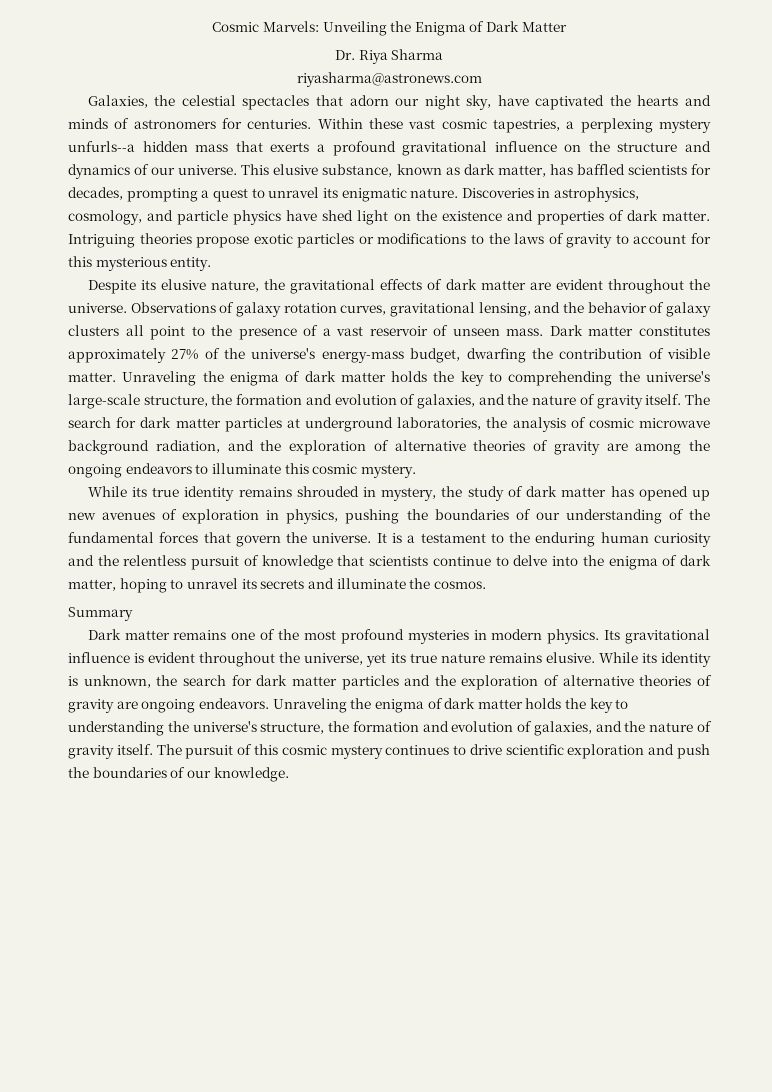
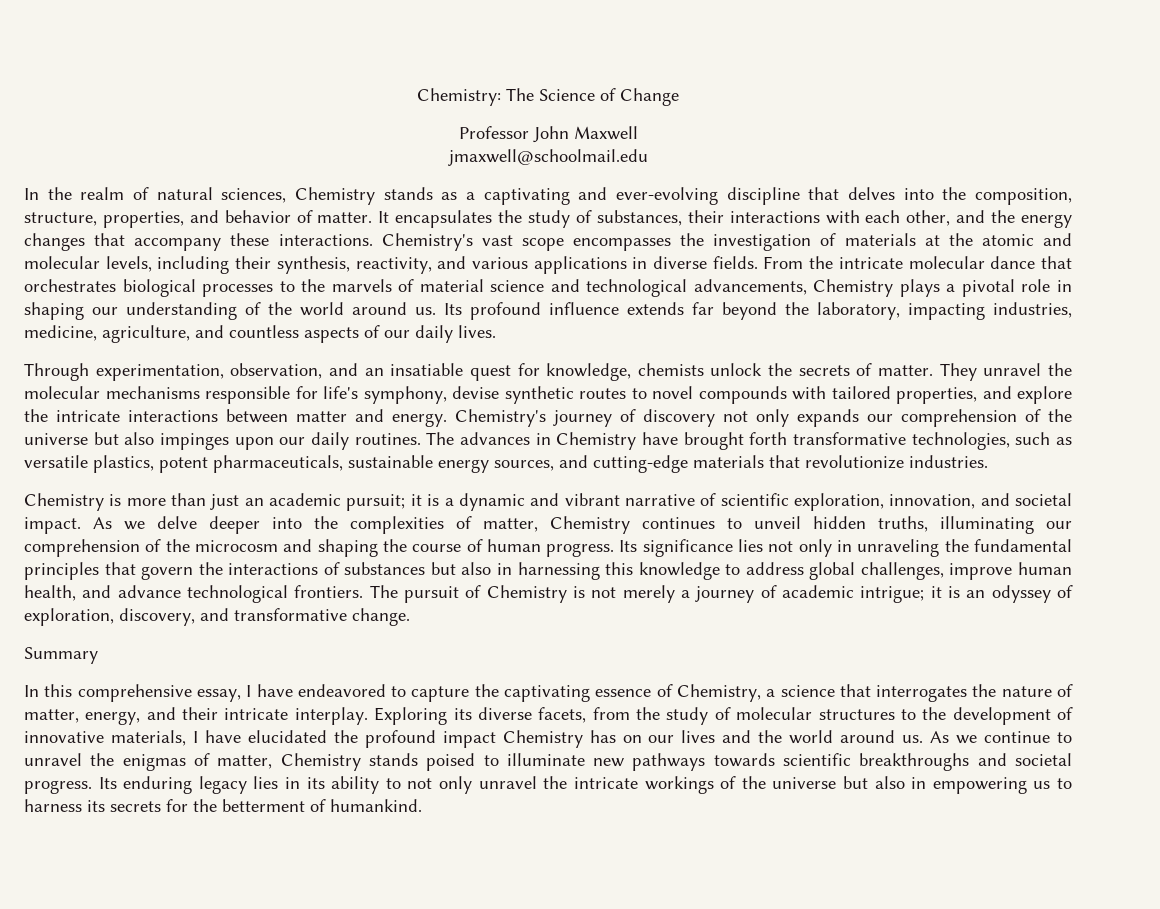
- Cosmic Marvels: Unveiling the Enigma of Dark Matter
- Dr. Riya Sharma
- riyasharma@astronews.com
- Galaxies, the celestial spectacles that adorn our night sky, have captivated the hearts and minds of astronomers for centuries. Within these vast cosmic tapestries, a perplexing mystery unfurls--a hidden mass that exerts a profound gravitational influence on the structure and dynamics of our universe. This elusive substance, known as dark matter, has baffled scientists for decades, prompting a quest to unravel its enigmatic nature. Discoveries in astrophysics, cosmology, and particle physics have shed light on the existence and properties of dark matter. Intriguing theories propose exotic particles or modifications to the laws of gravity to account for this mysterious entity.
- Despite its elusive nature, the gravitational effects of dark matter are evident throughout the universe. Observations of galaxy rotation curves, gravitational lensing, and the behavior of galaxy clusters all point to the presence of a vast reservoir of unseen mass. Dark matter constitutes approximately 27% of the universe's energy-mass budget, dwarfing the contribution of visible matter. Unraveling the enigma of dark matter holds the key to comprehending the universe's large-scale structure, the formation and evolution of galaxies, and the nature of gravity itself. The search for dark matter particles at underground laboratories, the analysis of cosmic microwave background radiation, and the exploration of alternative theories of gravity are among the ongoing endeavors to illuminate this cosmic mystery.
- While its true identity remains shrouded in mystery, the study of dark matter has opened up new avenues of exploration in physics, pushing the boundaries of our understanding of the fundamental forces that govern the universe. It is a testament to the enduring human curiosity and the relentless pursuit of knowledge that scientists continue to delve into the enigma of dark matter, hoping to unravel its secrets and illuminate the cosmos.
+ Chemistry: The Science of Change
+ Professor John Maxwell
+ jmaxwell@schoolmail.edu
+ In the realm of natural sciences, Chemistry stands as a captivating and ever-evolving discipline that delves into the composition, structure, properties, and behavior of matter. It encapsulates the study of substances, their interactions with each other, and the energy changes that accompany these interactions. Chemistry's vast scope encompasses the investigation of materials at the atomic and molecular levels, including their synthesis, reactivity, and various applications in diverse fields. From the intricate molecular dance that orchestrates biological processes to the marvels of material science and technological advancements, Chemistry plays a pivotal role in shaping our understanding of the world around us. Its profound influence extends far beyond the laboratory, impacting industries, medicine, agriculture, and countless aspects of our daily lives.
+ Through experimentation, observation, and an insatiable quest for knowledge, chemists unlock the secrets of matter. They unravel the molecular mechanisms responsible for life's symphony, devise synthetic routes to novel compounds with tailored properties, and explore the intricate interactions between matter and energy. Chemistry's journey of discovery not only expands our comprehension of the universe but also impinges upon our daily routines. The advances in Chemistry have brought forth transformative technologies, such as versatile plastics, potent pharmaceuticals, sustainable energy sources, and cutting-edge materials that revolutionize industries.
+ Chemistry is more than just an academic pursuit; it is a dynamic and vibrant narrative of scientific exploration, innovation, and societal impact. As we delve deeper into the complexities of matter, Chemistry continues to unveil hidden truths, illuminating our comprehension of the microcosm and shaping the course of human progress. Its significance lies not only in unraveling the fundamental principles that govern the interactions of substances but also in harnessing this knowledge to address global challenges, improve human health, and advance technological frontiers. The pursuit of Chemistry is not merely a journey of academic intrigue; it is an odyssey of exploration, discovery, and transformative change.
  Summary
- Dark matter remains one of the most profound mysteries in modern physics. Its gravitational influence is evident throughout the universe, yet its true nature remains elusive. While its identity is unknown, the search for dark matter particles and the exploration of alternative theories of gravity are ongoing endeavors. Unraveling the enigma of dark matter holds the key to understanding the universe's structure, the formation and evolution of galaxies, and the nature of gravity itself. The pursuit of this cosmic mystery continues to drive scientific exploration and push the boundaries of our knowledge.
+ In this comprehensive essay, I have endeavored to capture the captivating essence of Chemistry, a science that interrogates the nature of matter, energy, and their intricate interplay. Exploring its diverse facets, from the study of molecular structures to the development of innovative materials, I have elucidated the profound impact Chemistry has on our lives and the world around us. As we continue to unravel the enigmas of matter, Chemistry stands poised to illuminate new pathways towards scientific breakthroughs and societal progress. Its enduring legacy lies in its ability to not only unravel the intricate workings of the universe but also in empowering us to harness its secrets for the betterment of humankind.

